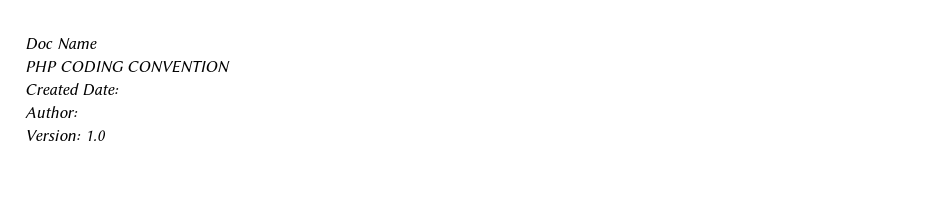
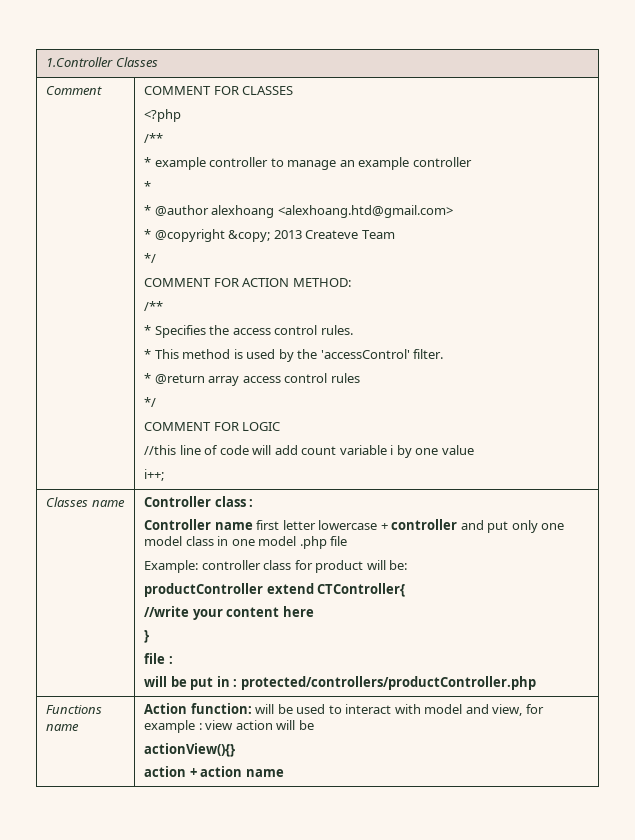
- Doc Name
- PHP CODING CONVENTION
- Created Date:
- Author:
- Version: 1.0
+ 1.Controller Classes
+ Comment | COMMENT FOR CLASSES
+ <?php
+ /**
+ * example controller to manage an example controller
+ *
+ * @author alexhoang <alexhoang.htd@gmail.com>
+ * @copyright &copy; 2013 Createve Team
+ */
+ COMMENT FOR ACTION METHOD:
+ /**
+ * Specifies the access control rules.
+ * This method is used by the 'accessControl' filter.
+ * @return array access control rules
+ */
+ COMMENT FOR LOGIC
+ //this line of code will add count variable i by one value
+ i++;
+ Classes name | Controller class :
+ Controller name first letter lowercase + controller and put only one model class in one model .php file
+ Example: controller class for product will be:
+ productController extend CTController{
+ //write your content here
+ }
+ file :
+ will be put in : protected/controllers/productController.php
+ Functions name | Action function: will be used to interact with model and view, for example : view action will be
+ actionView(){}
+ action + action name

